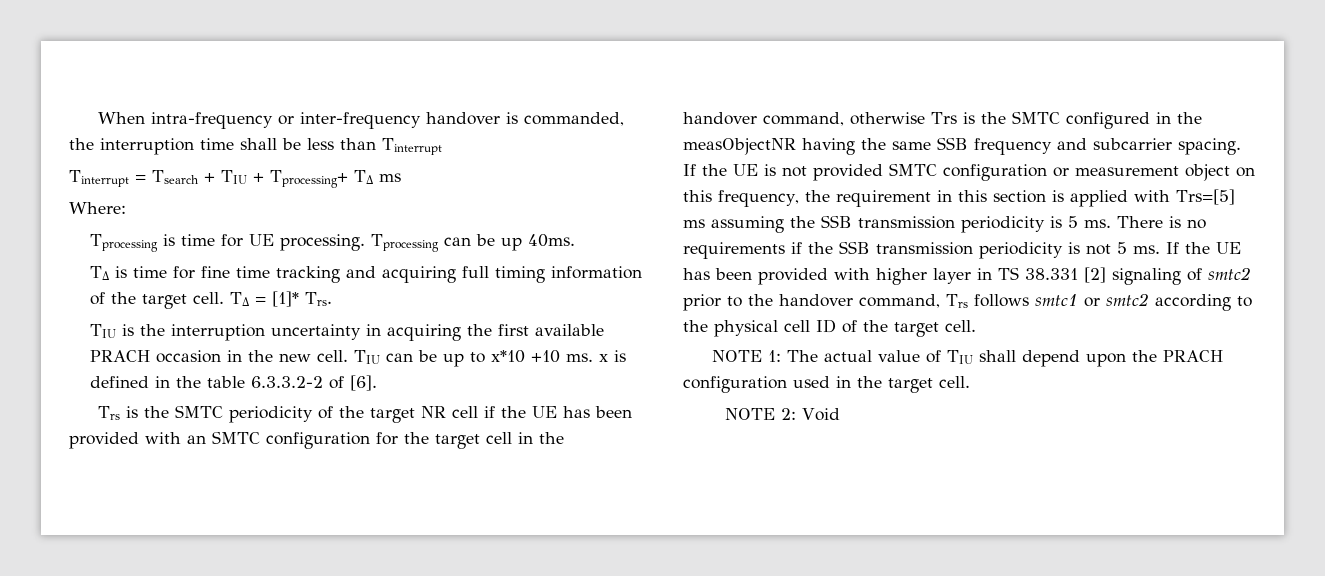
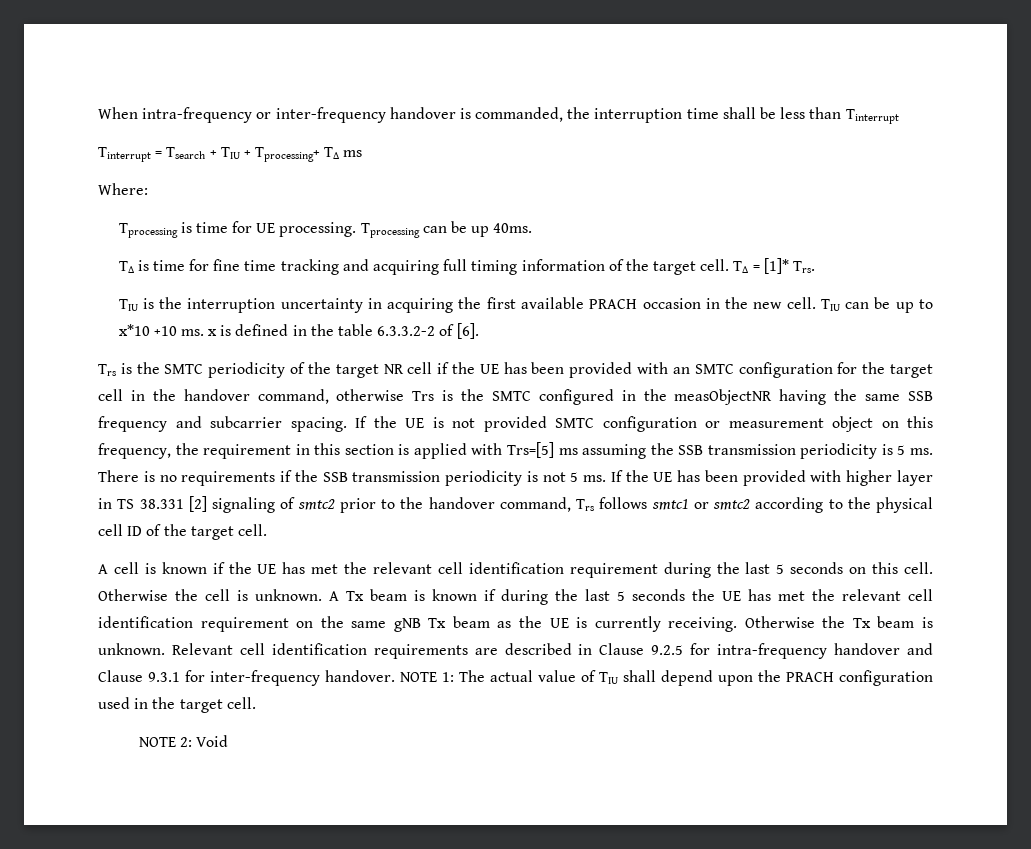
+ A cell is known if the UE has met the relevant cell identification requirement during the last 5 seconds on this cell. Otherwise the cell is unknown. A Tx beam is known if during the last 5 seconds the UE has met the relevant cell identification requirement on the same gNB Tx beam as the UE is currently receiving. Otherwise the Tx beam is unknown. Relevant cell identification requirements are described in Clause 9.2.5 for intra-frequency handover and Clause 9.3.1 for inter-frequency handover.

